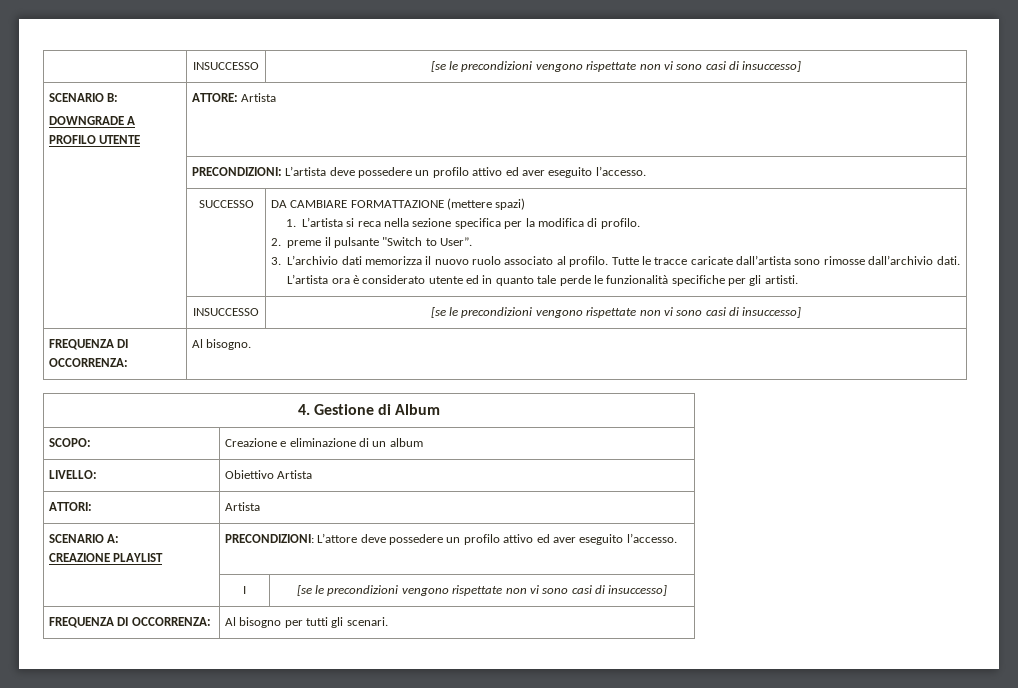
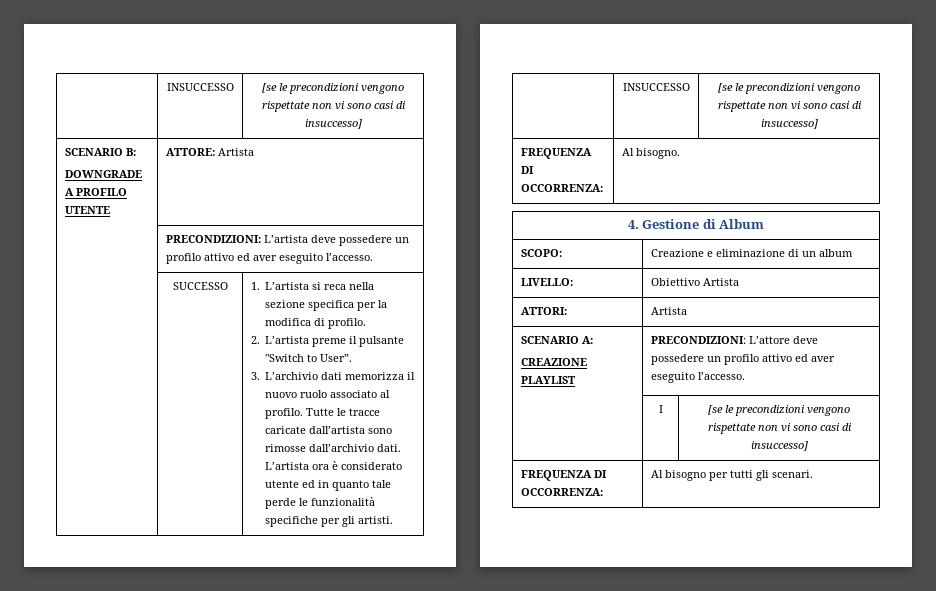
- DA CAMBIARE FORMATTAZIONE (mettere spazi)
- 2. preme il pulsante "Switch to User”.
+ 2. L’artista preme il pulsante "Switch to User”.

